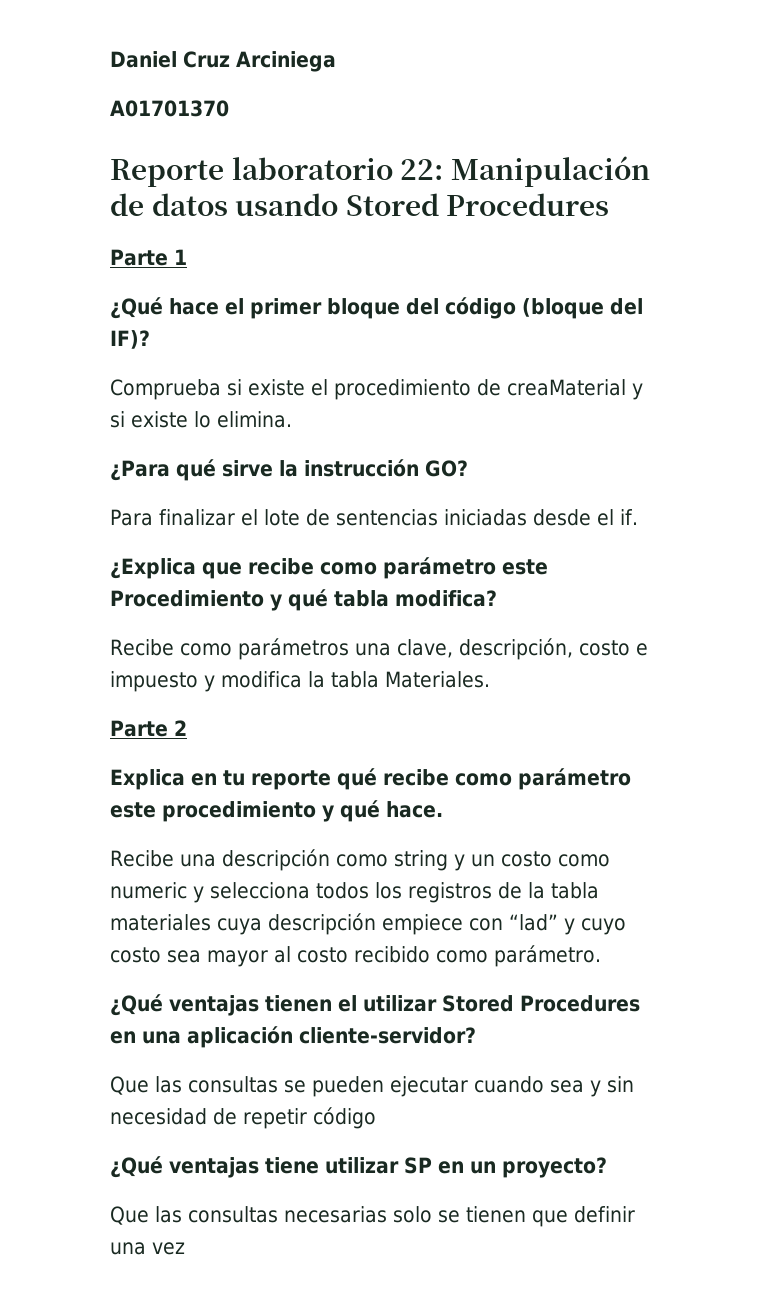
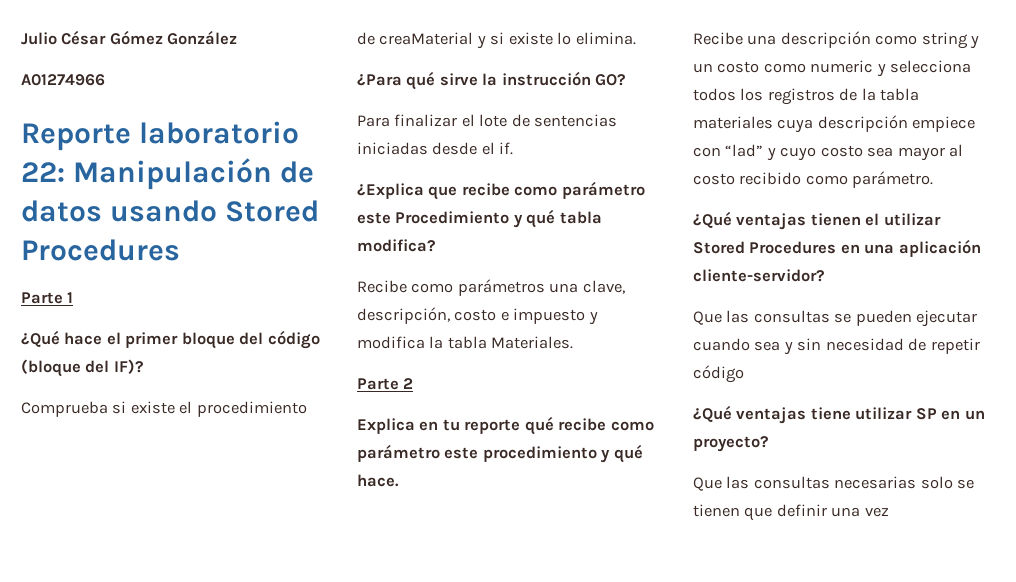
- Daniel Cruz Arciniega
- A01701370
+ Julio César Gómez González
+ A01274966

